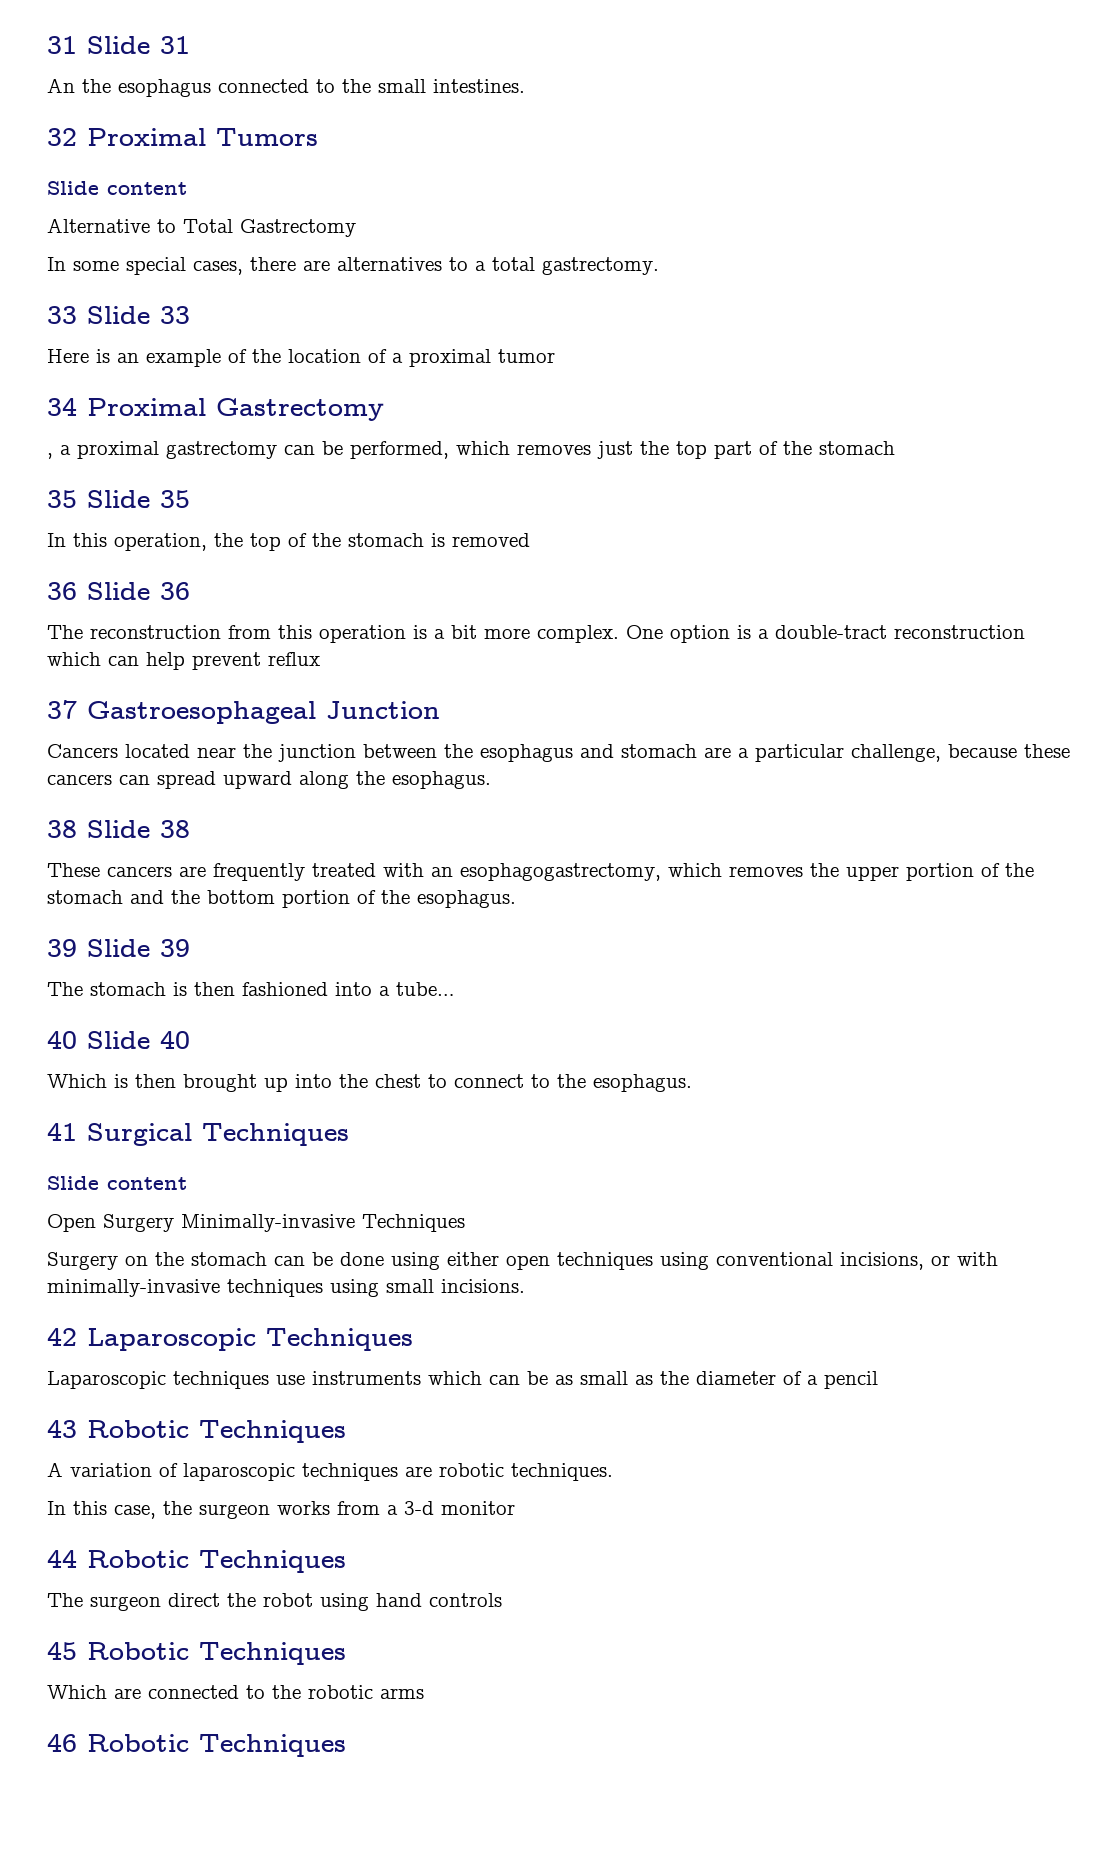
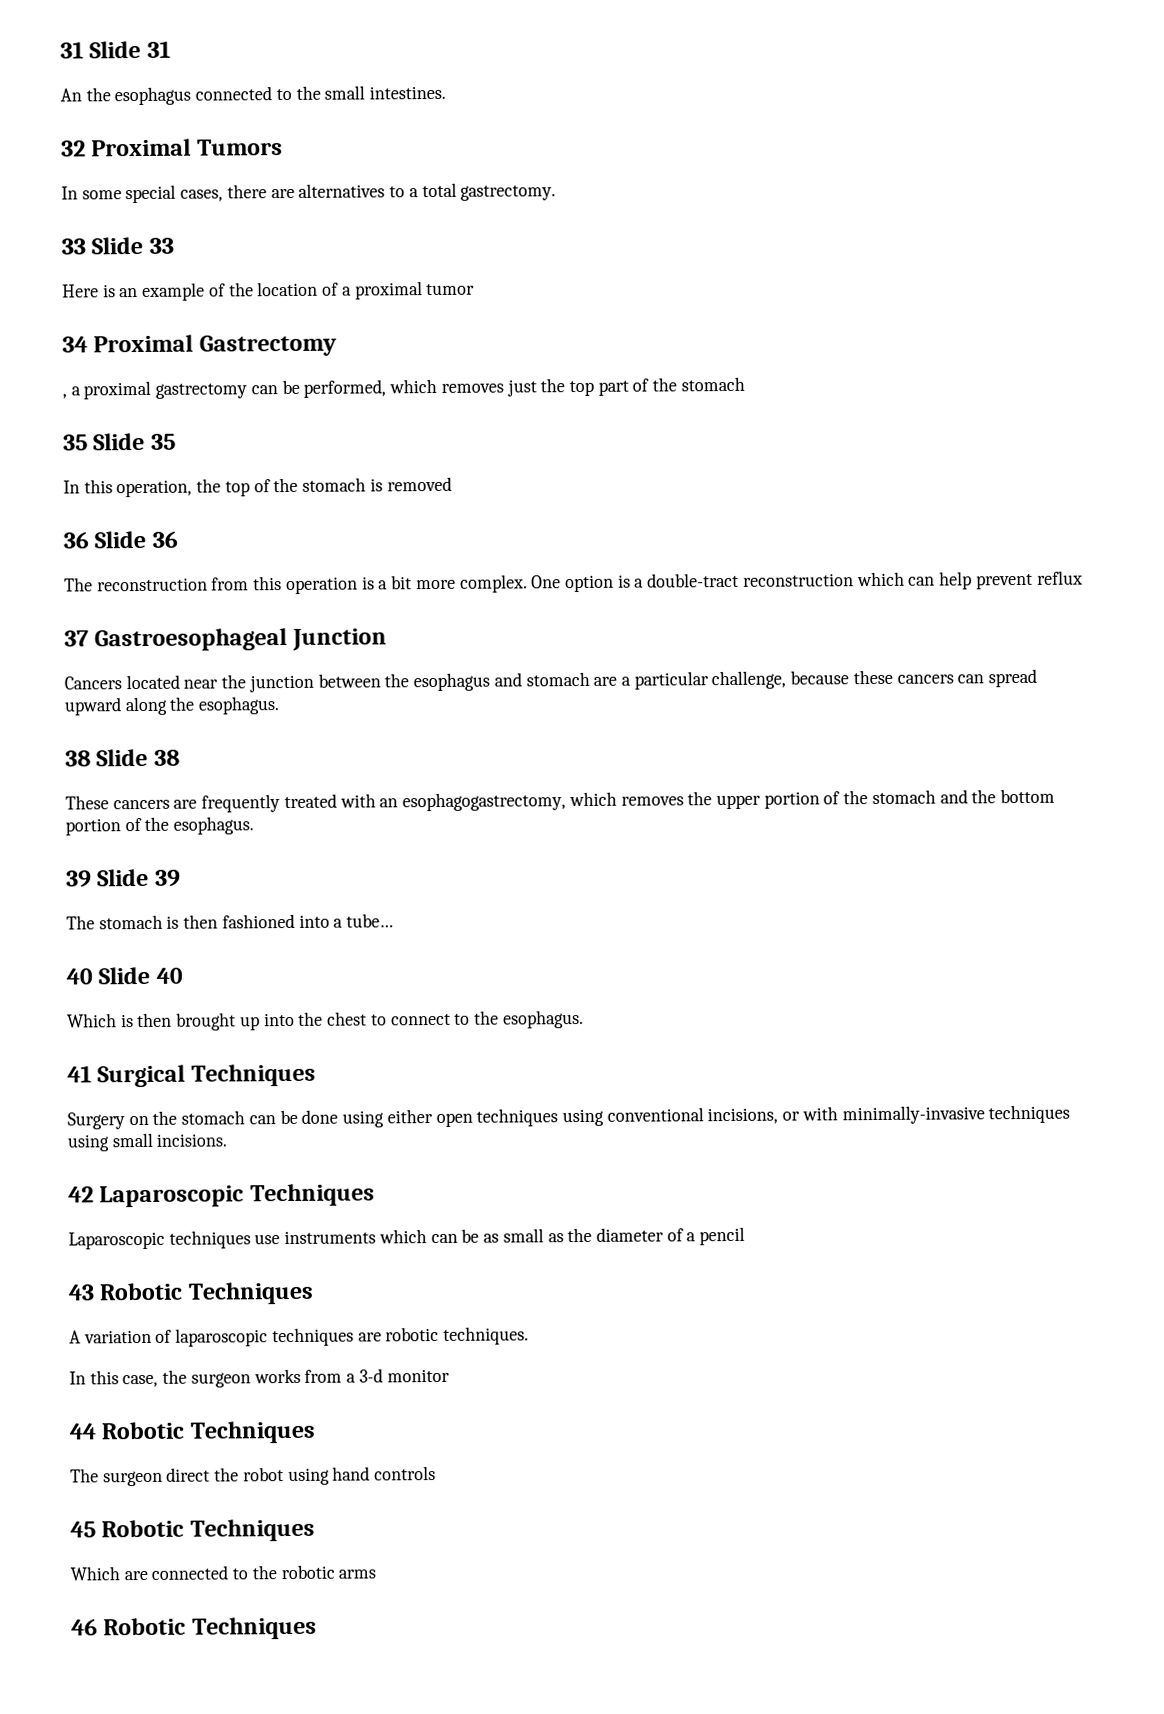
  32 Proximal Tumors
- Slide content
- Alternative to Total Gastrectomy
  41 Surgical Techniques
- Slide content
- Open Surgery Minimally-invasive Techniques

